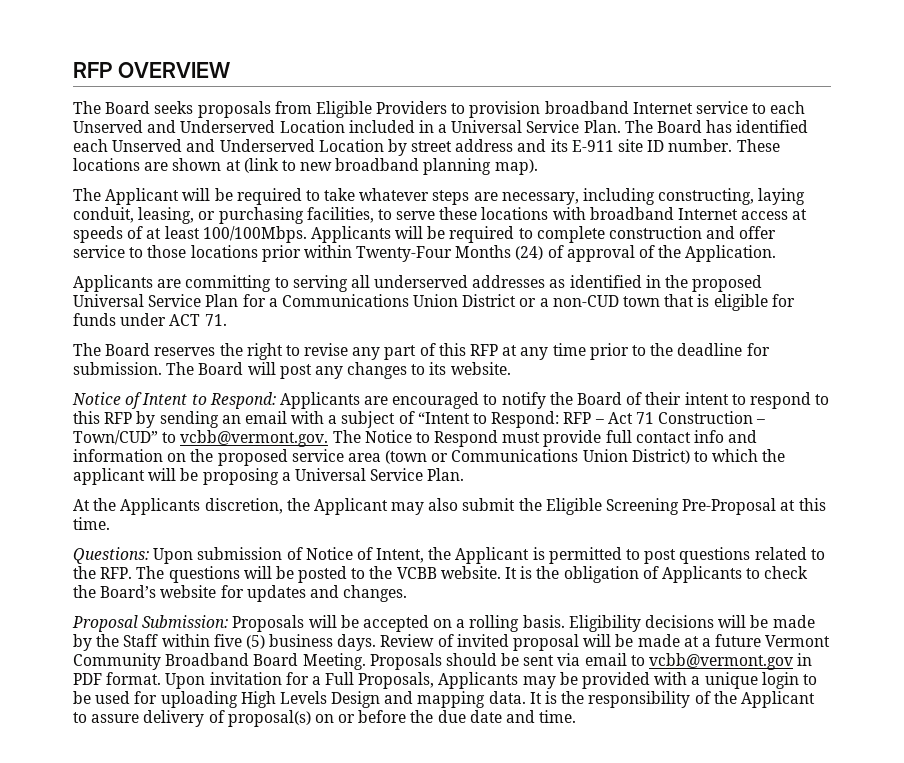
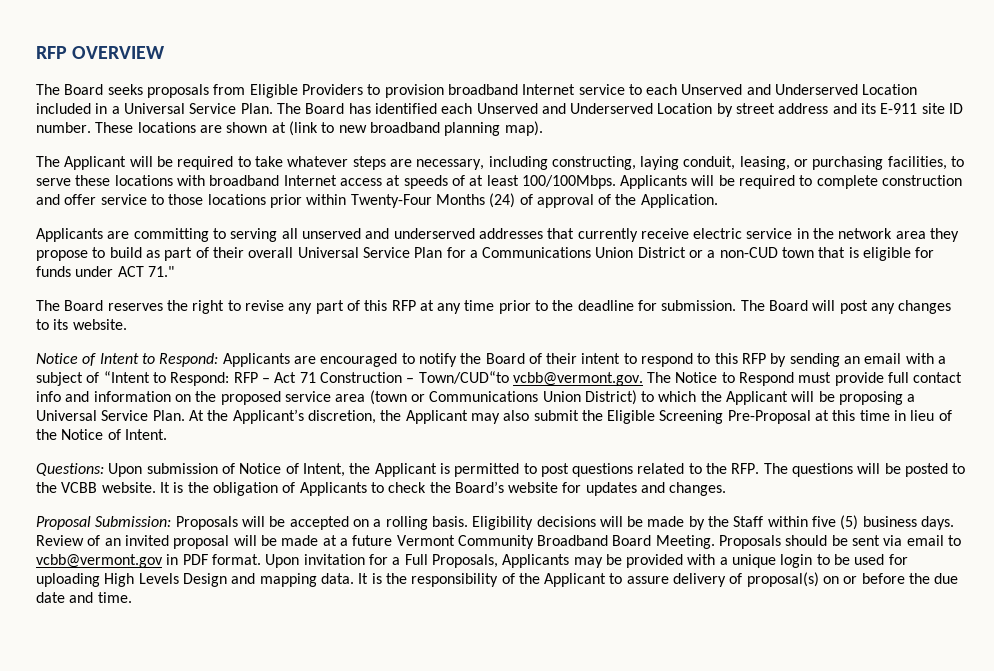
- Applicants are committing to serving all underserved addresses as identified in the proposed Universal Service Plan for a Communications Union District or a non-CUD town that is eligible for funds under ACT 71.
+ Applicants are committing to serving all unserved and underserved addresses that currently receive electric service in the network area they propose to build as part of their overall Universal Service Plan for a Communications Union District or a non-CUD town that is eligible for funds under ACT 71."
- RFP – Act 71 Construction – Town/CUD” to vcbb@vermont.gov. The Notice to Respond must provide full contact info and information on the proposed service area (town or Communications Union District) to which the applicant will be proposing a Universal Service Plan.
- At the Applicants discretion, the Applicant may also submit the Eligible Screening Pre-Proposal at this time.
+ RFP – Act 71 Construction – Town/CUD“to vcbb@vermont.gov. The Notice to Respond must provide full contact info and information on the proposed service area (town or Communications Union District) to which the Applicant will be proposing a Universal Service Plan. At the Applicant’s discretion, the Applicant may also submit the Eligible Screening Pre-Proposal at this time in lieu of the Notice of Intent.
- Review of invited proposal will be made at a future Vermont Community Broadband Board Meeting.
+ Review of an invited proposal will be made at a future Vermont Community Broadband Board Meeting.

